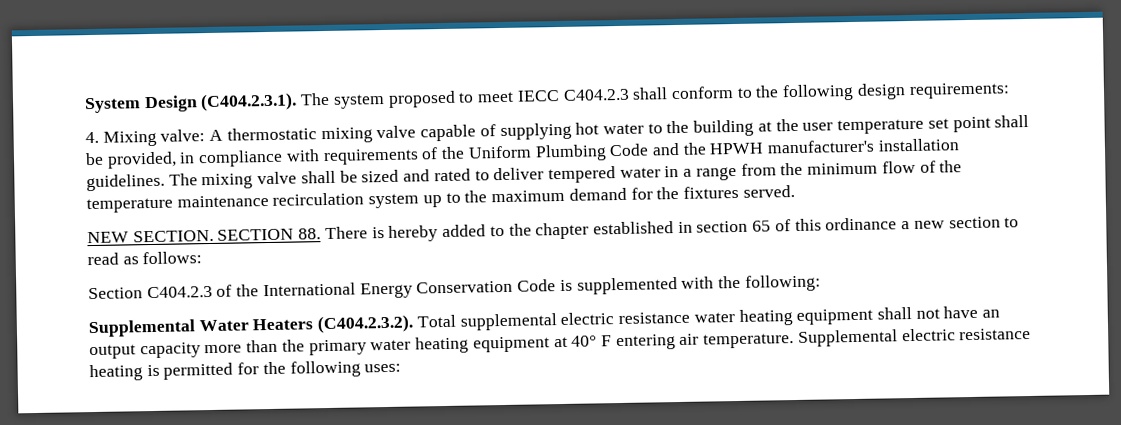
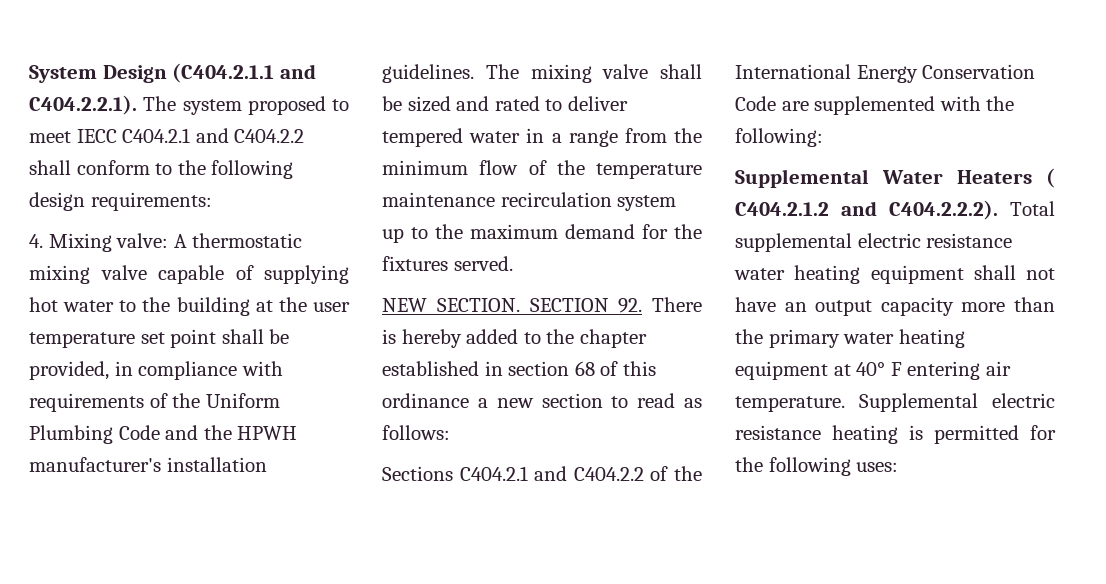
- System Design (C404.2.3.1). The system proposed to meet IECC C404.2.3 shall conform to the following design requirements:
+ System Design (C404.2.1.1 and C404.2.2.1). The system proposed to meet IECC C404.2.1 and C404.2.2 shall conform to the following design requirements:
- SECTION 88. There is hereby added to the chapter established in section 65 of this ordinance a new section to read as follows:
+ SECTION 92. There is hereby added to the chapter established in section 68 of this ordinance a new section to read as follows:
- Section C404.2.3 of the International Energy Conservation Code is supplemented with the following:
+ Sections C404.2.1 and C404.2.2 of the International Energy Conservation Code are supplemented with the following:
- Supplemental Water Heaters (C404.2.3.2). Total supplemental electric resistance water heating equipment shall not have an output capacity more than the primary water heating equipment at 40° F entering air temperature.
+ Supplemental Water Heaters ( C404.2.1.2 and C404.2.2.2). Total supplemental electric resistance water heating equipment shall not have an output capacity more than the primary water heating equipment at 40° F entering air temperature.

